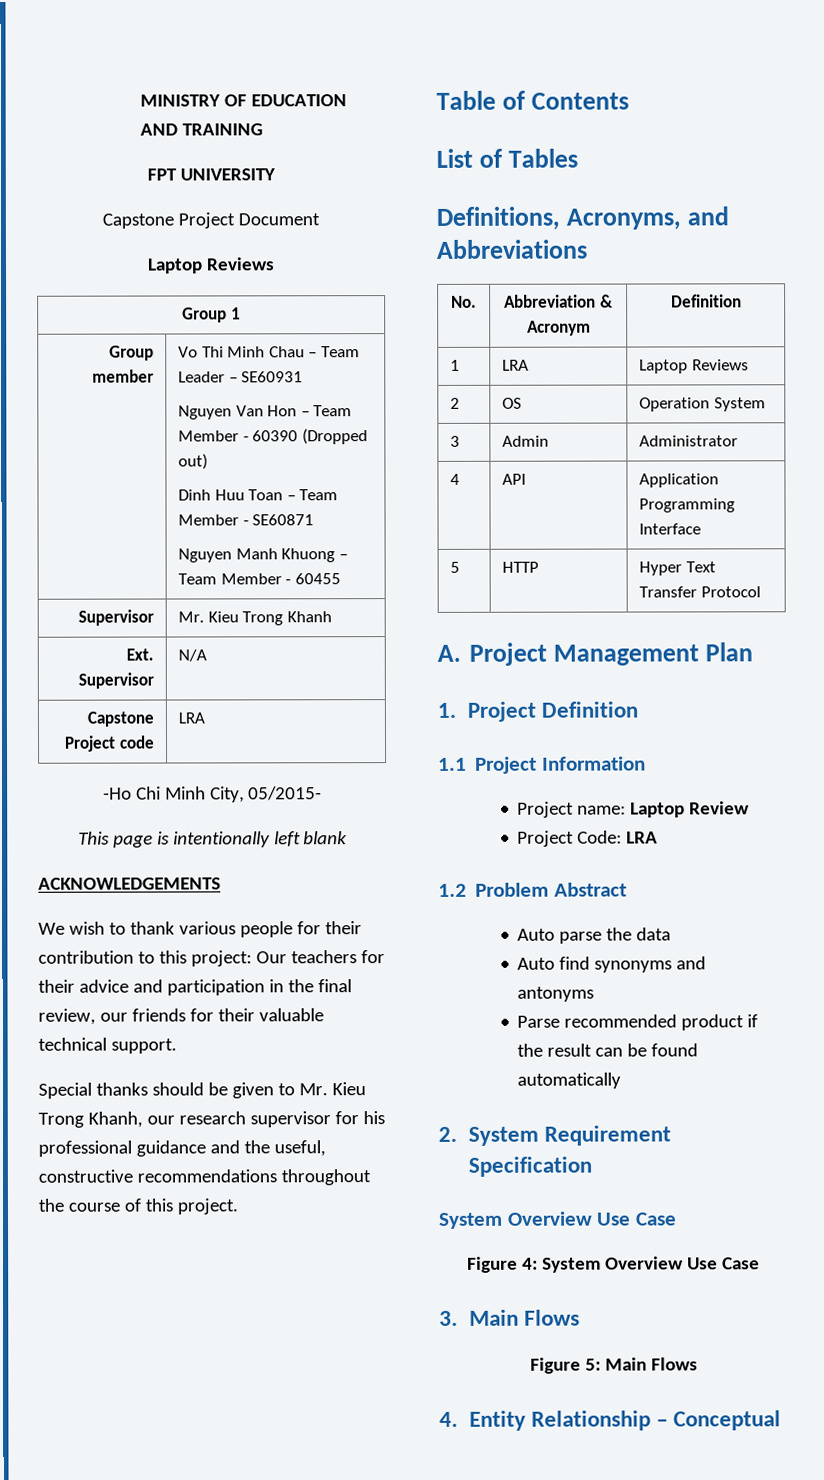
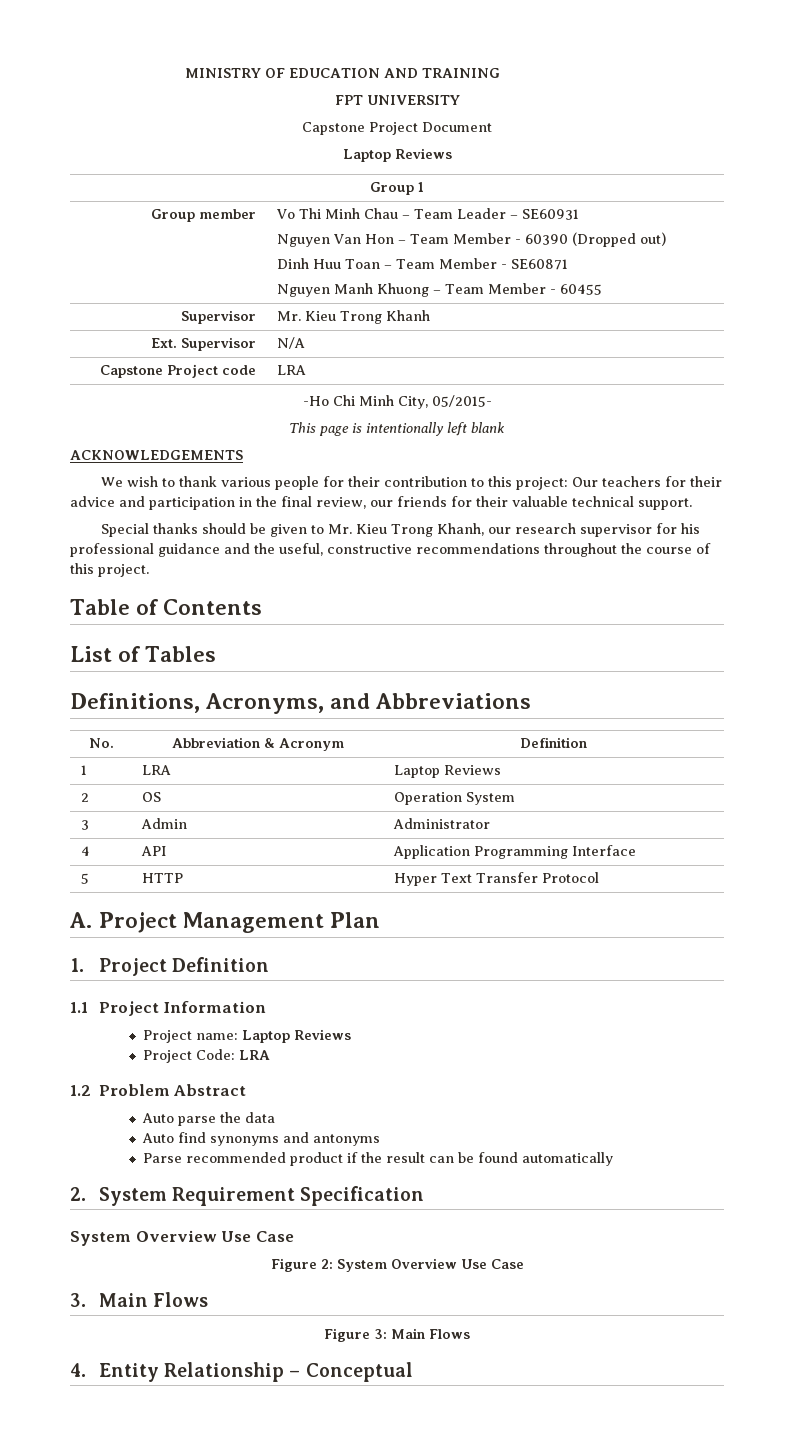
- Project name: Laptop Review
+ Project name: Laptop Reviews
- Figure 4: System Overview Use Case
+ Figure 2: System Overview Use Case
- Figure 5: Main Flows
+ Figure 3: Main Flows

